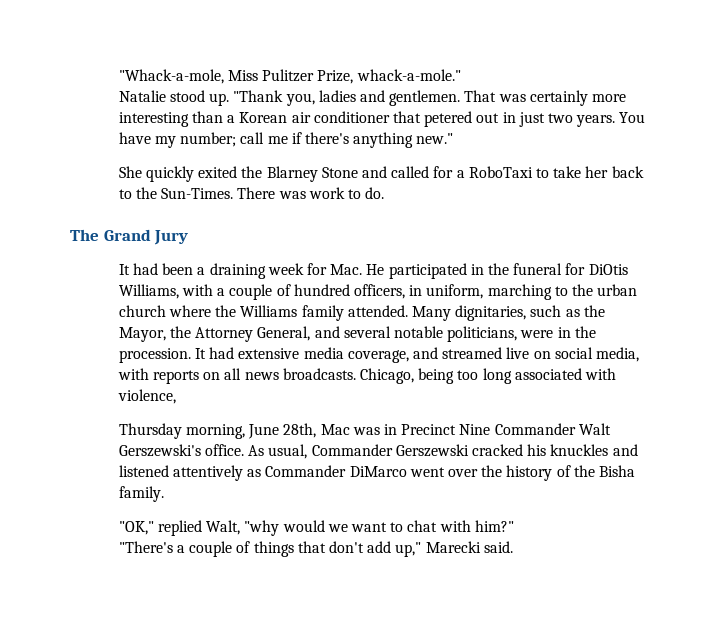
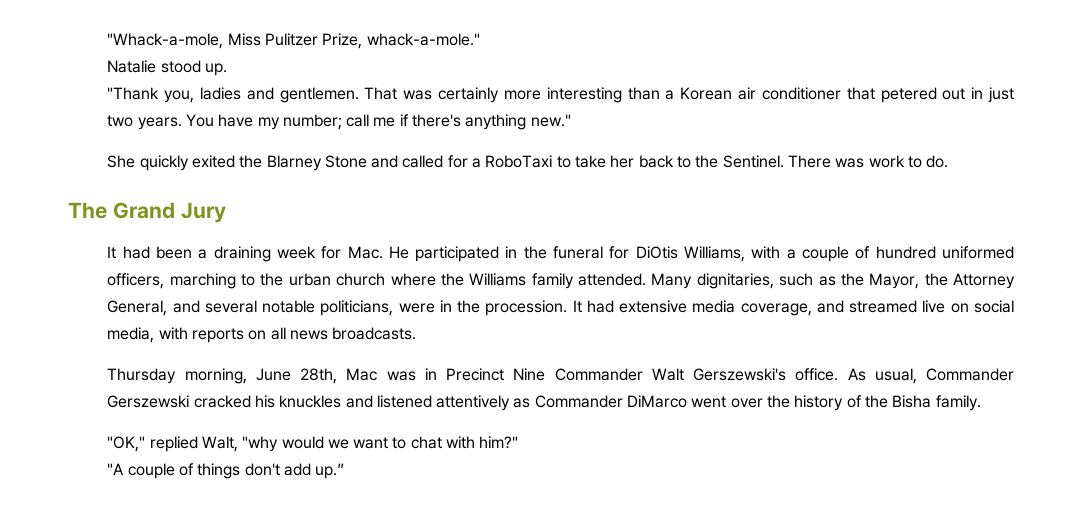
- Natalie stood up. "Thank you, ladies and gentlemen.
+ Natalie stood up.
+ "Thank you, ladies and gentlemen.
- She quickly exited the Blarney Stone and called for a RoboTaxi to take her back to the Sun-Times.
+ She quickly exited the Blarney Stone and called for a RoboTaxi to take her back to the Sentinel.
- It had been a draining week for Mac. He participated in the funeral for DiOtis Williams, with a couple of hundred officers, in uniform, marching to the urban church where the Williams family attended.
+ It had been a draining week for Mac. He participated in the funeral for DiOtis Williams, with a couple of hundred uniformed officers, marching to the urban church where the Williams family attended.
- Chicago, being too long associated with violence,
- "There's a couple of things that don't add up," Marecki said.
+ "A couple of things don't add up.”

